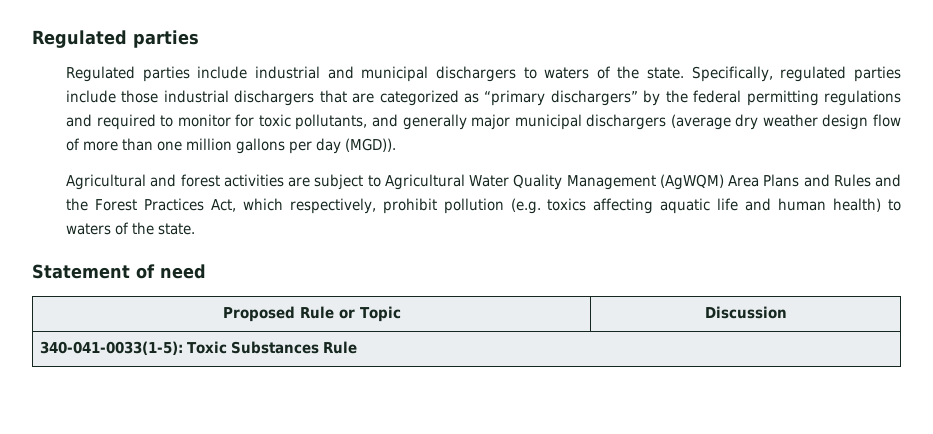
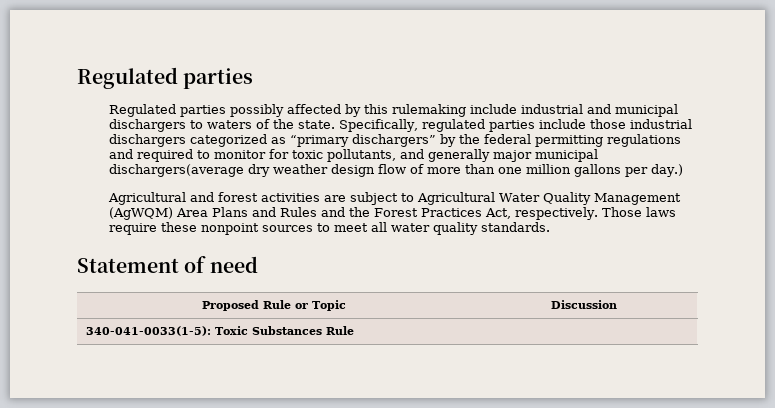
- Regulated parties include industrial and municipal dischargers to waters of the state.
+ Regulated parties possibly affected by this rulemaking include industrial and municipal dischargers to waters of the state.
- Specifically, regulated parties include those industrial dischargers that are categorized as “primary dischargers” by the federal permitting regulations and required to monitor for toxic pollutants, and generally major municipal dischargers (average dry weather design flow of more than one million gallons per day (MGD)).
+ Specifically, regulated parties include those industrial dischargers categorized as “primary dischargers” by the federal permitting regulations and required to monitor for toxic pollutants, and generally major municipal dischargers(average dry weather design flow of more than one million gallons per day.)
- Agricultural and forest activities are subject to Agricultural Water Quality Management (AgWQM) Area Plans and Rules and the Forest Practices Act, which respectively, prohibit pollution (e.g. toxics affecting aquatic life and human health) to waters of the state.
+ Agricultural and forest activities are subject to Agricultural Water Quality Management (AgWQM) Area Plans and Rules and the Forest Practices Act, respectively. Those laws require these nonpoint sources to meet all water quality standards.

